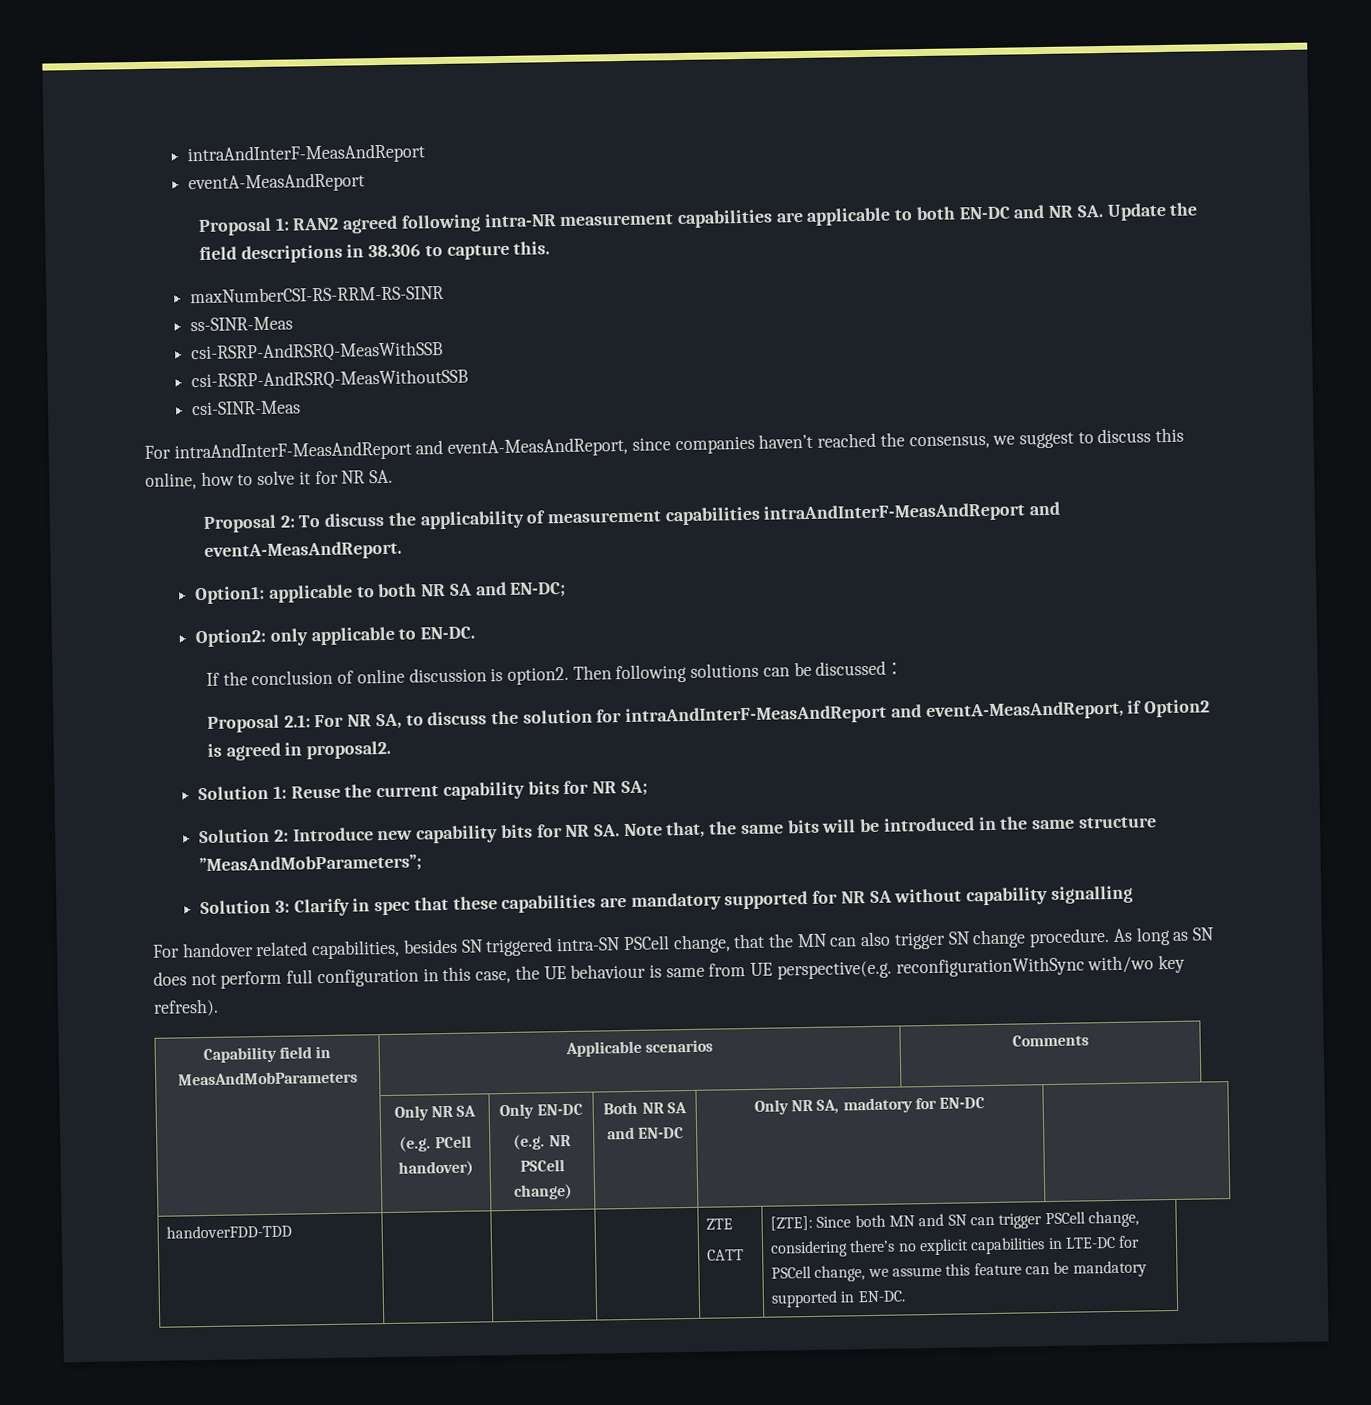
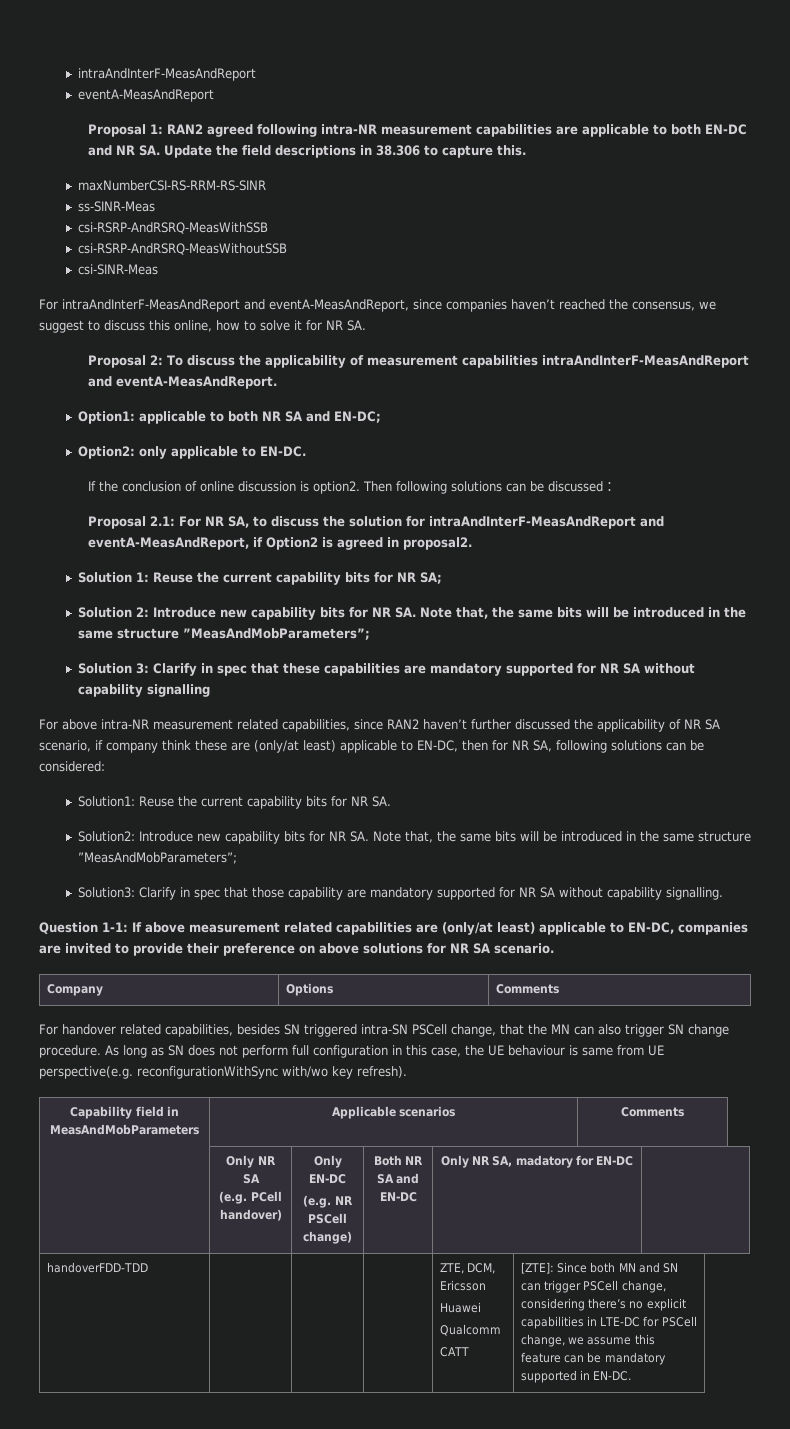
+ For above intra-NR measurement related capabilities, since RAN2 haven’t further discussed the applicability of NR SA scenario, if company think these are (only/at least) applicable to EN-DC, then for NR SA, following solutions can be considered:
+ Solution1: Reuse the current capability bits for NR SA.
+ Solution2: Introduce new capability bits for NR SA. Note that, the same bits will be introduced in the same structure ”MeasAndMobParameters”;
+ Solution3: Clarify in spec that those capability are mandatory supported for NR SA without capability signalling.
+ Question 1-1: If above measurement related capabilities are (only/at least) applicable to EN-DC, companies are invited to provide their preference on above solutions for NR SA scenario.
+ Company | Options | Comments
- handoverFDD-TDD | | | | ZTE
+ handoverFDD-TDD | | | | ZTE, DCM, Ericsson
+ Huawei
+ Qualcomm

